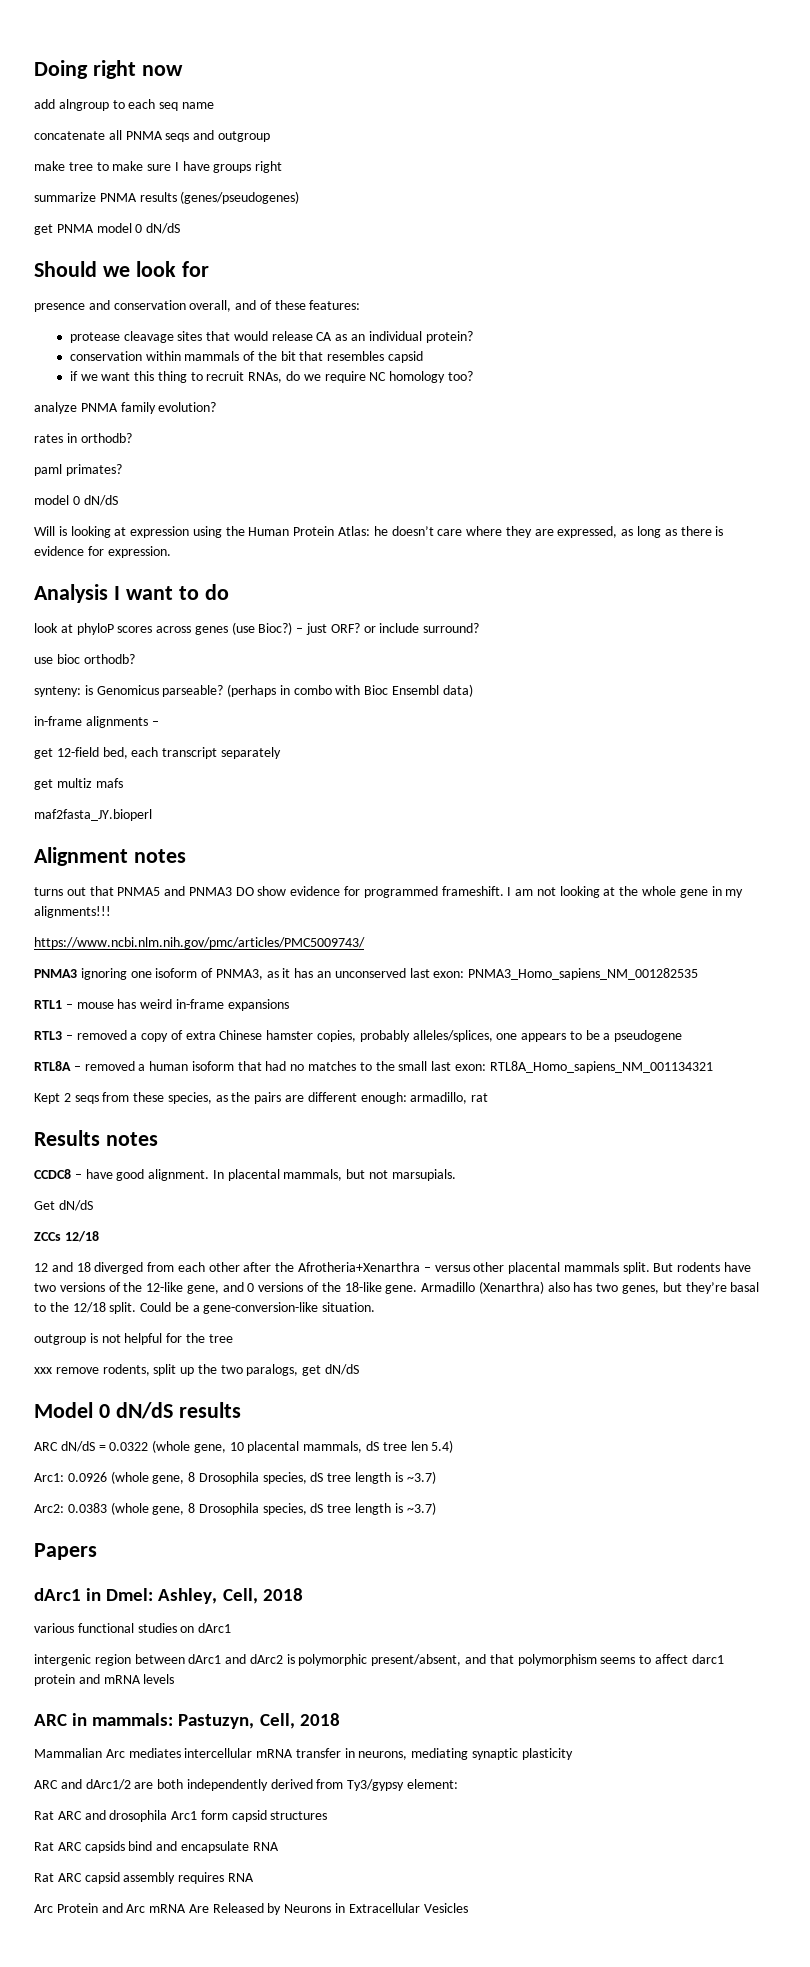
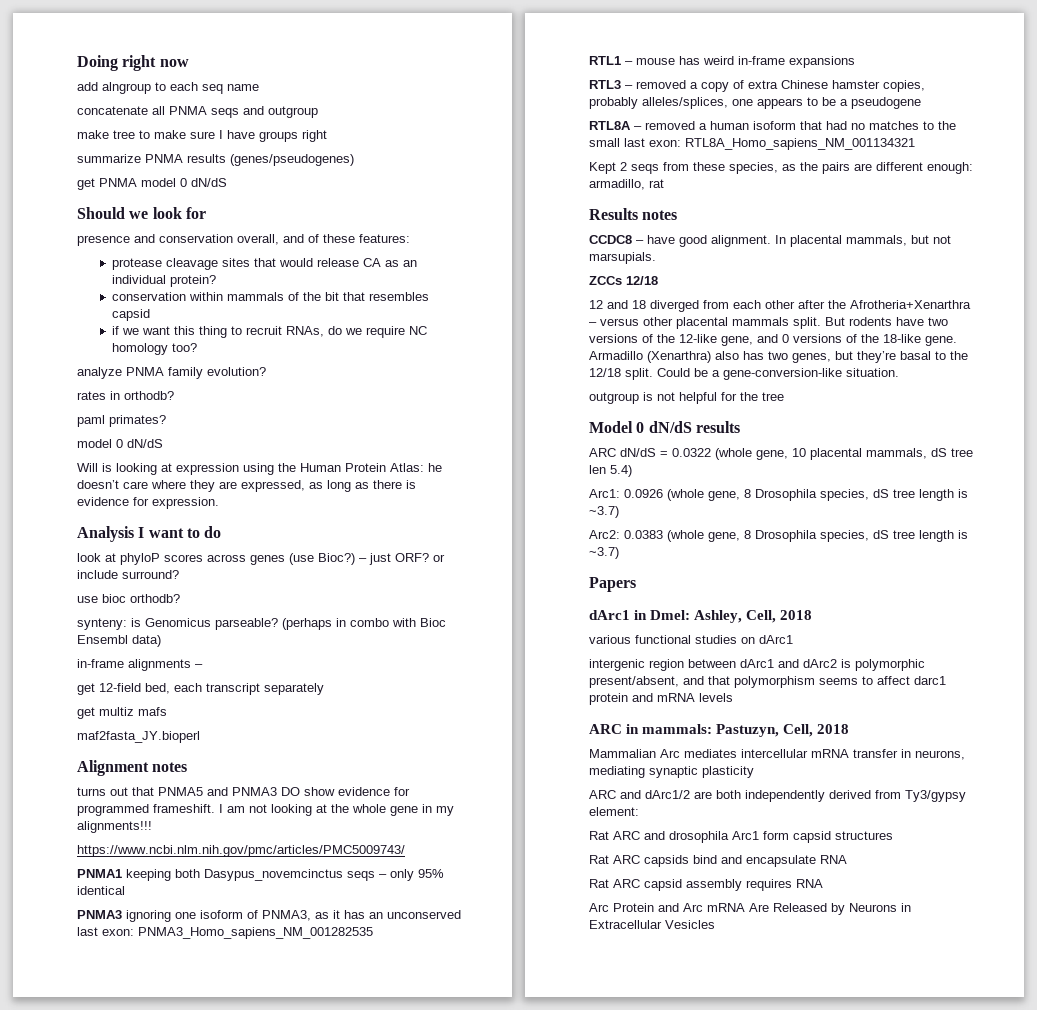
+ PNMA1 keeping both Dasypus_novemcinctus seqs – only 95% identical
- Get dN/dS
- xxx remove rodents, split up the two paralogs, get dN/dS

